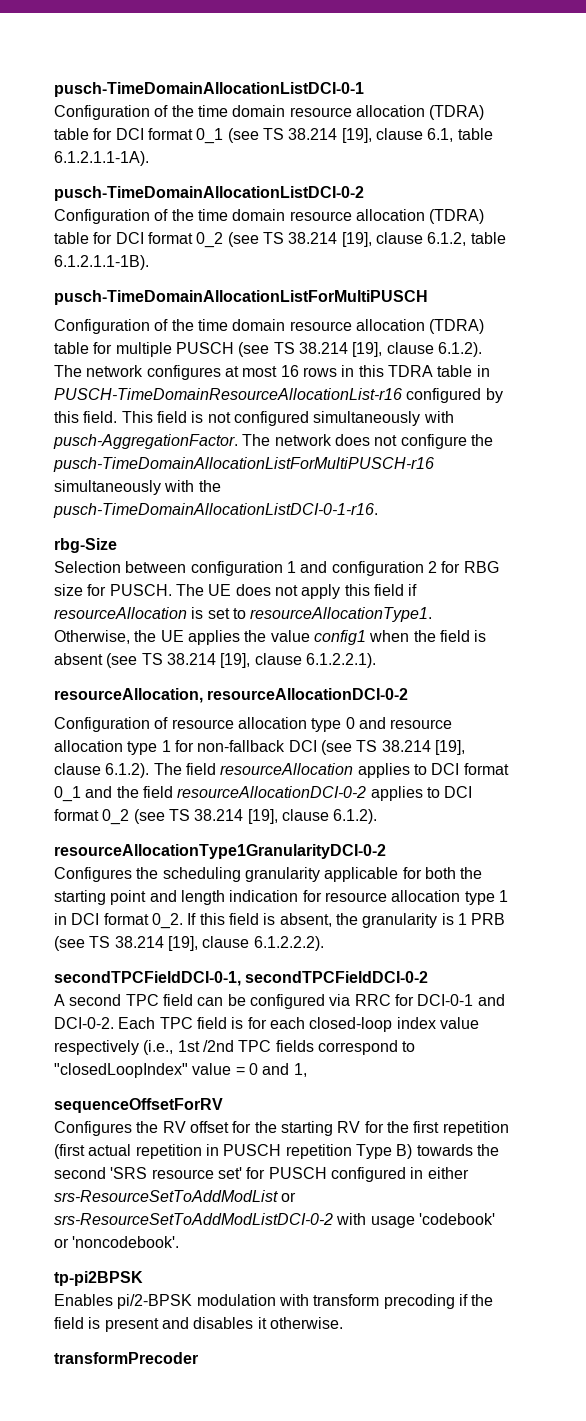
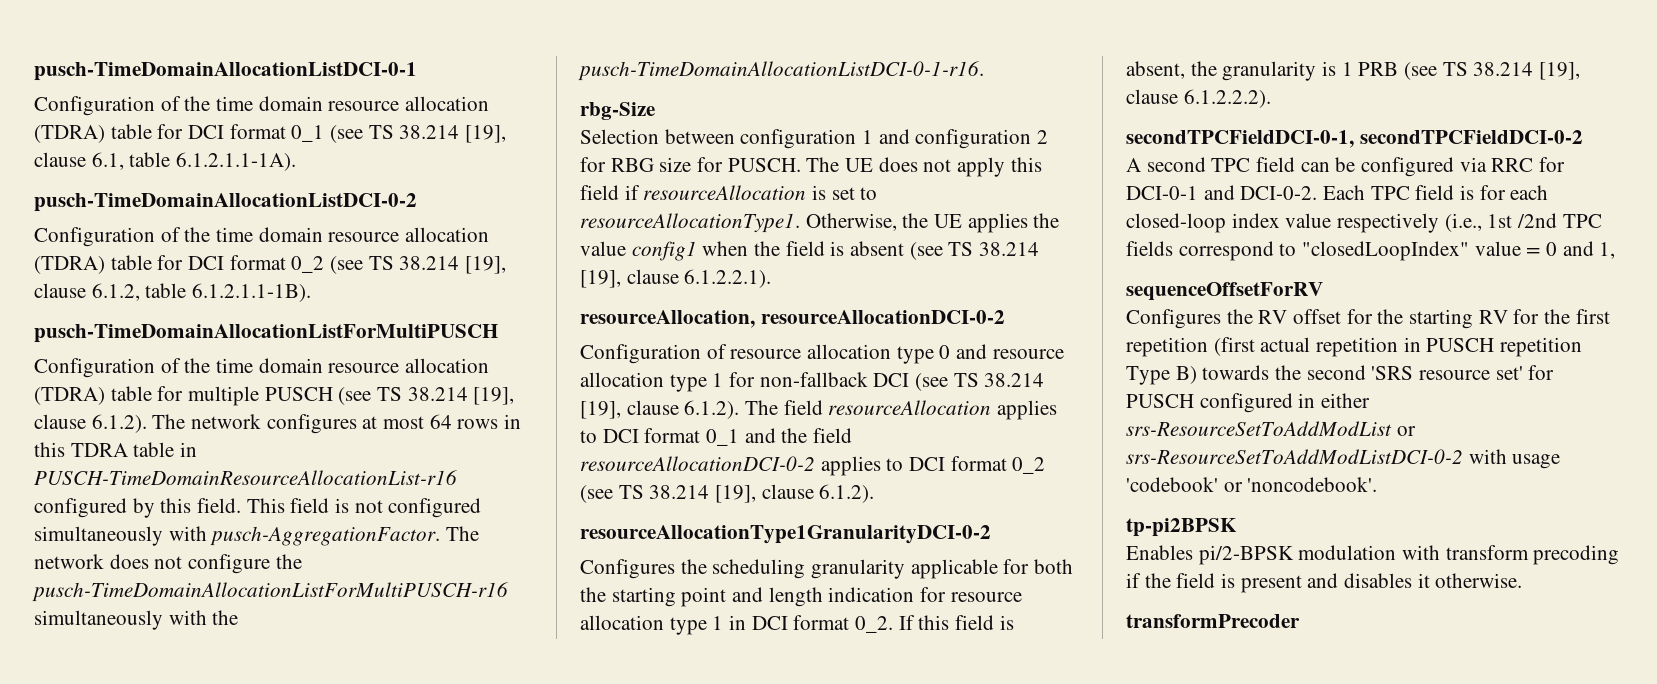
- Configuration of the time domain resource allocation (TDRA) table for multiple PUSCH (see TS 38.214 [19], clause 6.1.2). The network configures at most 16 rows in this TDRA table in PUSCH-TimeDomainResourceAllocationList-r16 configured by this field.
+ Configuration of the time domain resource allocation (TDRA) table for multiple PUSCH (see TS 38.214 [19], clause 6.1.2). The network configures at most 64 rows in this TDRA table in PUSCH-TimeDomainResourceAllocationList-r16 configured by this field.

